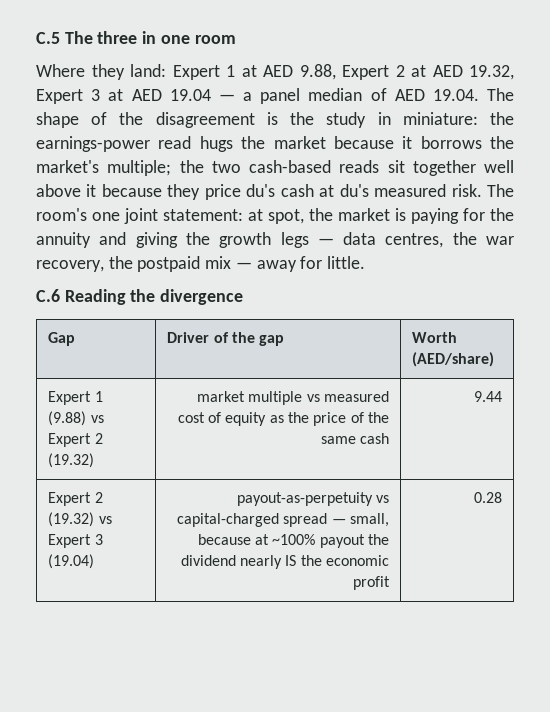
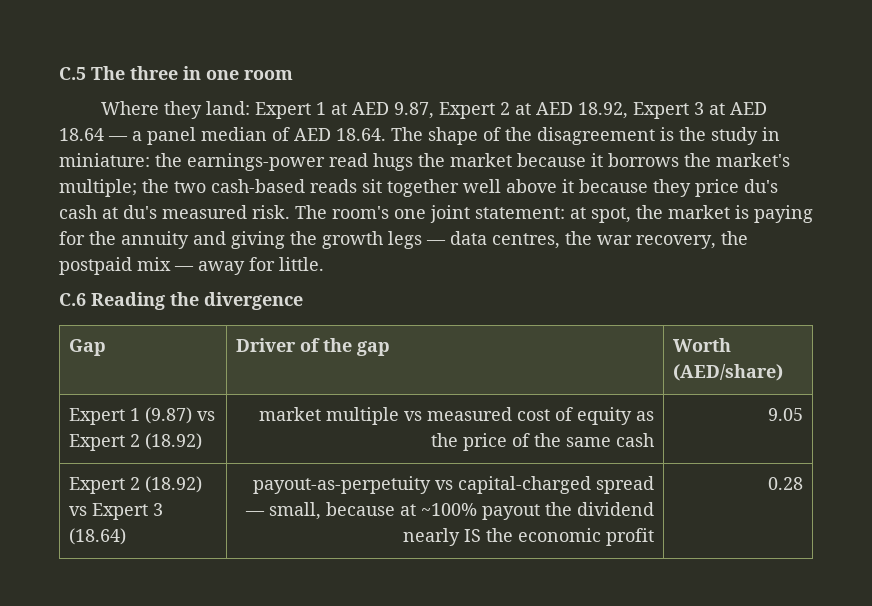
- Expert 1 at AED 9.88, Expert 2 at AED 19.32, Expert 3 at AED 19.04 — a panel median of AED 19.04. The shape of the disagreement is the study in miniature:
+ Expert 1 at AED 9.87, Expert 2 at AED 18.92, Expert 3 at AED 18.64 — a panel median of AED 18.64. The shape of the disagreement is the study in miniature:
- Expert 1 (9.88) vs Expert 2 (19.32) | market multiple vs measured cost of equity as the price of the same cash | 9.44
- Expert 2 (19.32) vs Expert 3 (19.04) | payout-as-perpetuity vs capital-charged spread — small, because at ~100% payout the dividend nearly IS the economic profit | 0.28
+ Expert 1 (9.87) vs Expert 2 (18.92) | market multiple vs measured cost of equity as the price of the same cash | 9.05
+ Expert 2 (18.92) vs Expert 3 (18.64) | payout-as-perpetuity vs capital-charged spread — small, because at ~100% payout the dividend nearly IS the economic profit | 0.28

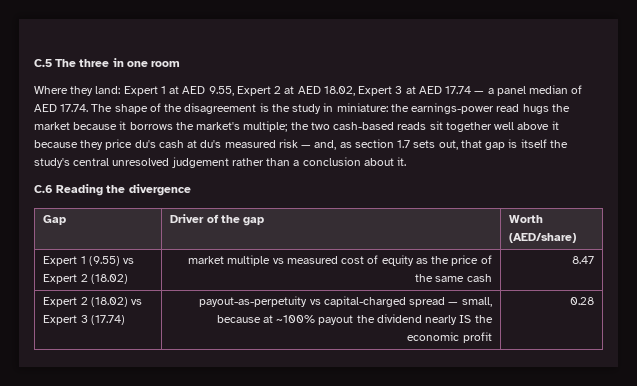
- Where they land: Expert 1 at AED 9.87, Expert 2 at AED 18.92, Expert 3 at AED 18.64 — a panel median of AED 18.64. The shape of the disagreement is the study in miniature: the earnings-power read hugs the market because it borrows the market's multiple; the two cash-based reads sit together well above it because they price du's cash at du's measured risk. The room's one joint statement: at spot, the market is paying for the annuity and giving the growth legs — data centres, the war recovery, the postpaid mix — away for little.
+ Where they land: Expert 1 at AED 9.55, Expert 2 at AED 18.02, Expert 3 at AED 17.74 — a panel median of AED 17.74. The shape of the disagreement is the study in miniature: the earnings-power read hugs the market because it borrows the market's multiple; the two cash-based reads sit together well above it because they price du's cash at du's measured risk — and, as section 1.7 sets out, that gap is itself the study's central unresolved judgement rather than a conclusion about it.
- Expert 1 (9.87) vs Expert 2 (18.92) | market multiple vs measured cost of equity as the price of the same cash | 9.05
- Expert 2 (18.92) vs Expert 3 (18.64) | payout-as-perpetuity vs capital-charged spread — small, because at ~100% payout the dividend nearly IS the economic profit | 0.28
+ Expert 1 (9.55) vs Expert 2 (18.02) | market multiple vs measured cost of equity as the price of the same cash | 8.47
+ Expert 2 (18.02) vs Expert 3 (17.74) | payout-as-perpetuity vs capital-charged spread — small, because at ~100% payout the dividend nearly IS the economic profit | 0.28

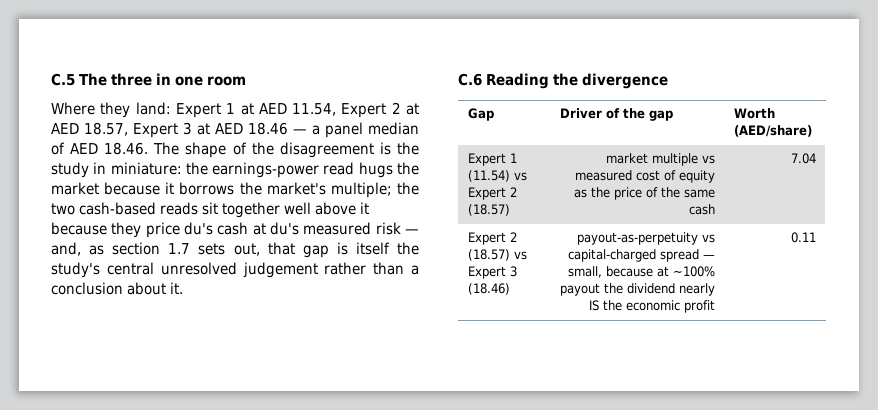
- Expert 1 at AED 9.55, Expert 2 at AED 18.02, Expert 3 at AED 17.74 — a panel median of AED 17.74. The shape of the disagreement is the study in miniature:
+ Expert 1 at AED 11.54, Expert 2 at AED 18.57, Expert 3 at AED 18.46 — a panel median of AED 18.46. The shape of the disagreement is the study in miniature:
- Expert 1 (9.55) vs Expert 2 (18.02) | market multiple vs measured cost of equity as the price of the same cash | 8.47
- Expert 2 (18.02) vs Expert 3 (17.74) | payout-as-perpetuity vs capital-charged spread — small, because at ~100% payout the dividend nearly IS the economic profit | 0.28
+ Expert 1 (11.54) vs Expert 2 (18.57) | market multiple vs measured cost of equity as the price of the same cash | 7.04
+ Expert 2 (18.57) vs Expert 3 (18.46) | payout-as-perpetuity vs capital-charged spread — small, because at ~100% payout the dividend nearly IS the economic profit | 0.11

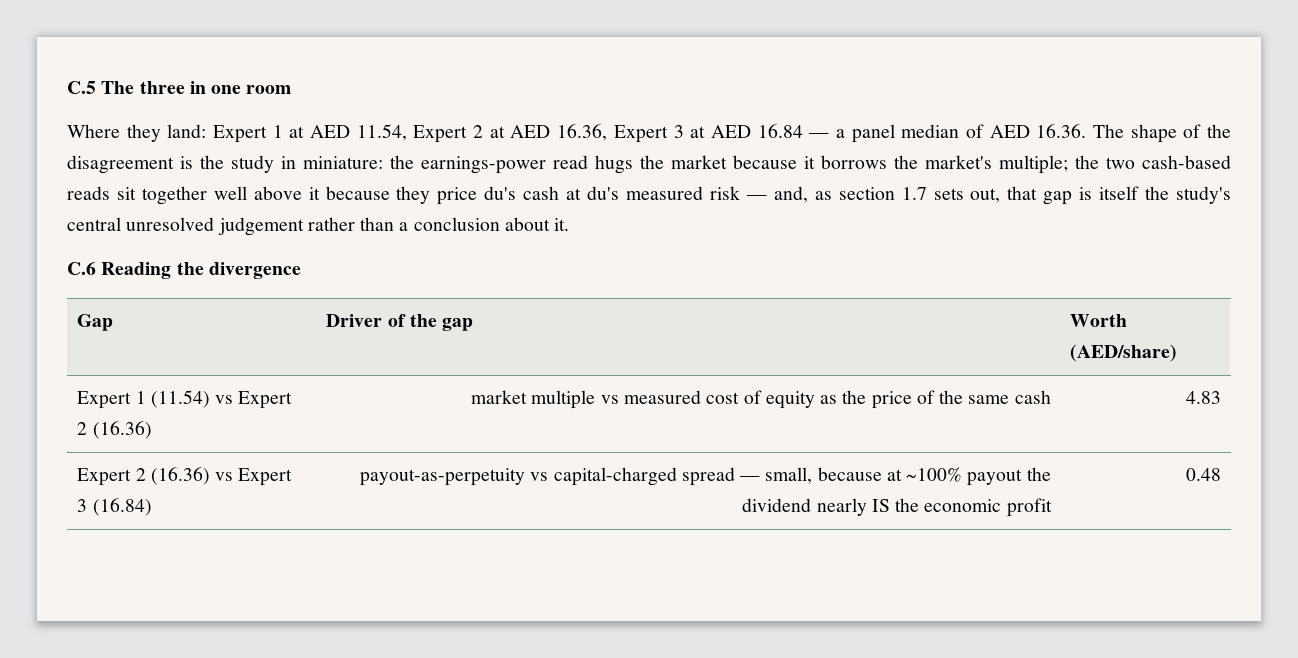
- Expert 1 at AED 11.54, Expert 2 at AED 18.57, Expert 3 at AED 18.46 — a panel median of AED 18.46. The shape of the disagreement is the study in miniature:
+ Expert 1 at AED 11.54, Expert 2 at AED 16.36, Expert 3 at AED 16.84 — a panel median of AED 16.36. The shape of the disagreement is the study in miniature:
- Expert 1 (11.54) vs Expert 2 (18.57) | market multiple vs measured cost of equity as the price of the same cash | 7.04
- Expert 2 (18.57) vs Expert 3 (18.46) | payout-as-perpetuity vs capital-charged spread — small, because at ~100% payout the dividend nearly IS the economic profit | 0.11
+ Expert 1 (11.54) vs Expert 2 (16.36) | market multiple vs measured cost of equity as the price of the same cash | 4.83
+ Expert 2 (16.36) vs Expert 3 (16.84) | payout-as-perpetuity vs capital-charged spread — small, because at ~100% payout the dividend nearly IS the economic profit | 0.48

